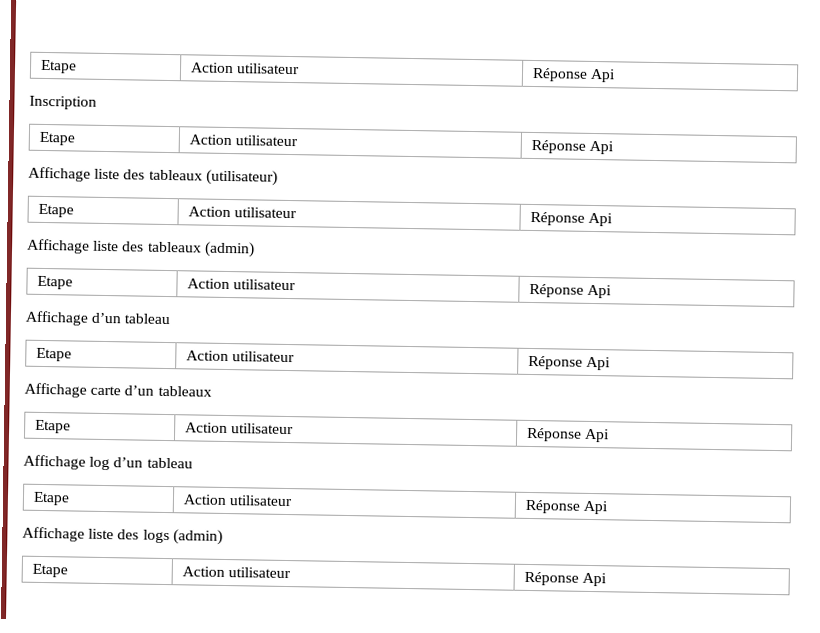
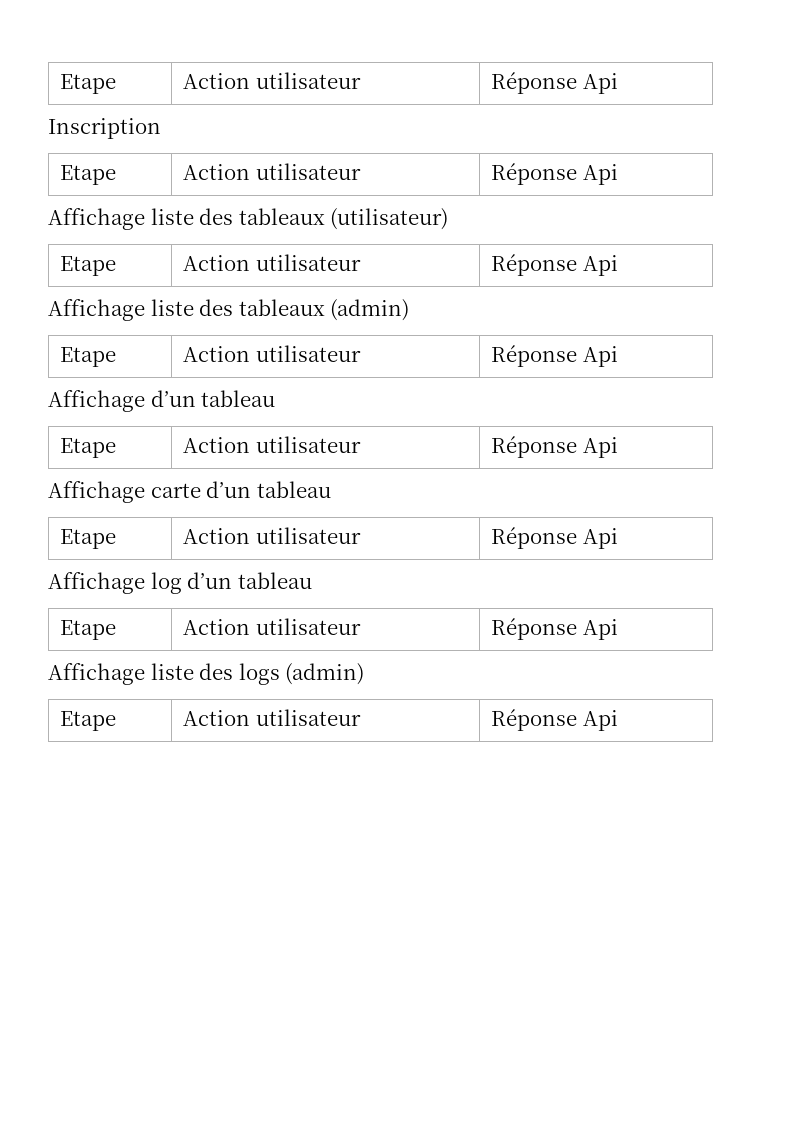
- Affichage carte d’un tableaux
+ Affichage carte d’un tableau

